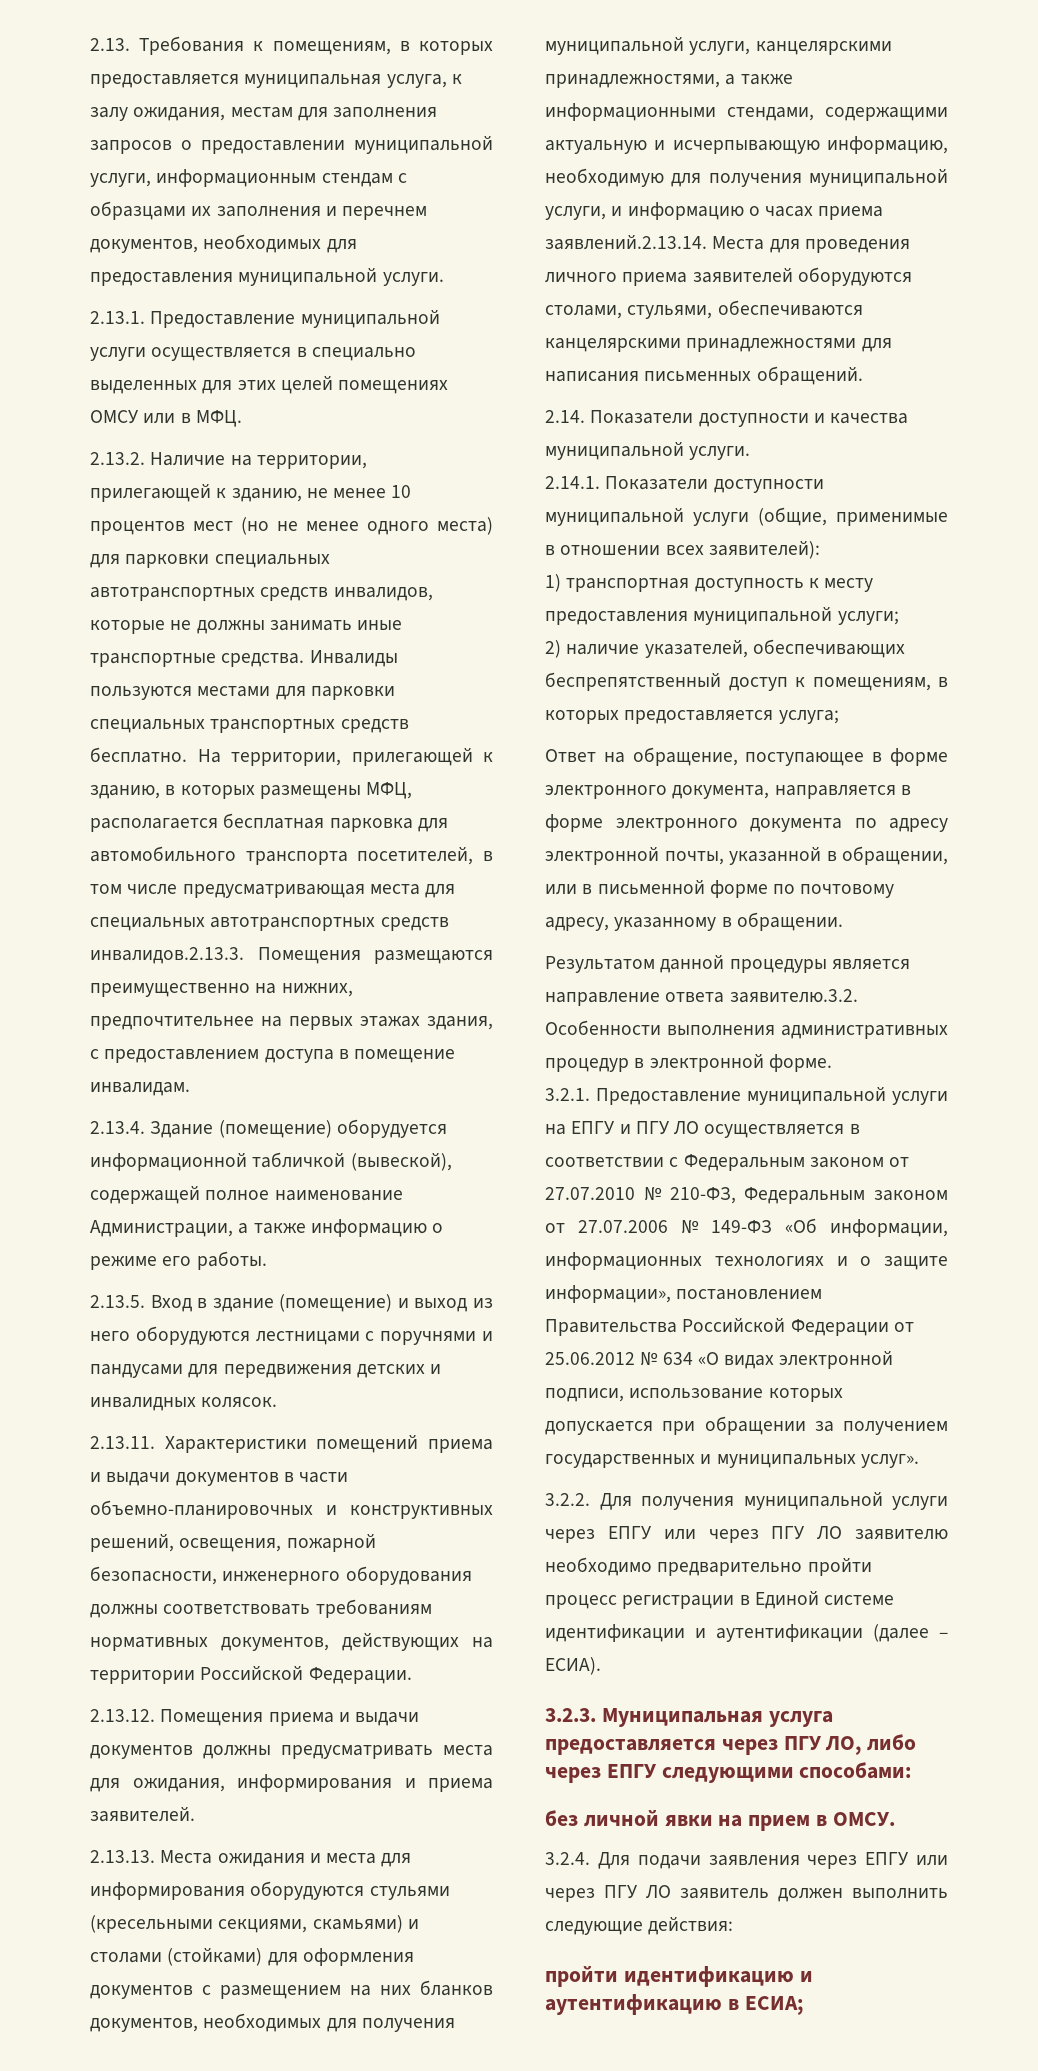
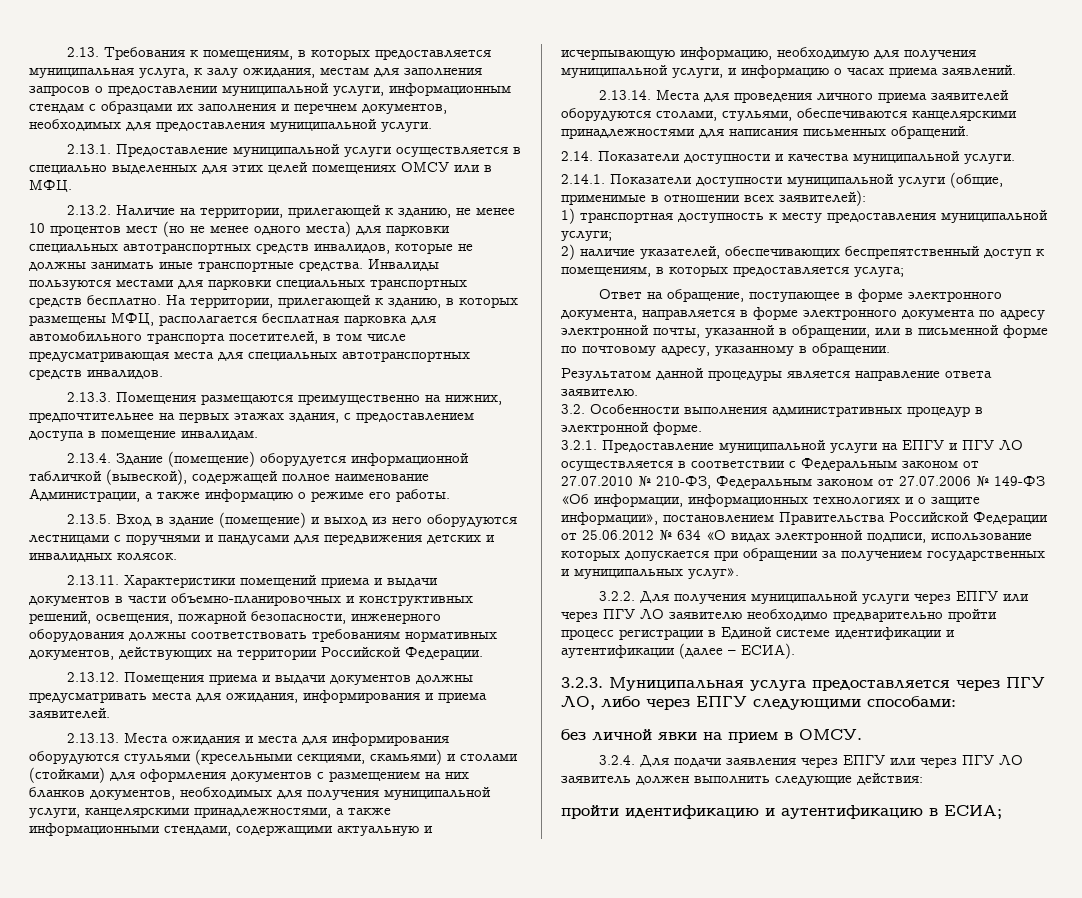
- На территории, прилегающей к зданию, в которых размещены МФЦ, располагается бесплатная парковка для автомобильного транспорта посетителей, в том числе предусматривающая места для специальных автотранспортных средств инвалидов.2.13.3. Помещения размещаются преимущественно на нижних, предпочтительнее на первых этажах здания, с предоставлением доступа в помещение инвалидам.
+ На территории, прилегающей к зданию, в которых размещены МФЦ, располагается бесплатная парковка для автомобильного транспорта посетителей, в том числе предусматривающая места для специальных автотранспортных средств инвалидов.
+ 2.13.3. Помещения размещаются преимущественно на нижних, предпочтительнее на первых этажах здания, с предоставлением доступа в помещение инвалидам.
- 2.13.13. Места ожидания и места для информирования оборудуются стульями (кресельными секциями, скамьями) и столами (стойками) для оформления документов с размещением на них бланков документов, необходимых для получения муниципальной услуги, канцелярскими принадлежностями, а также информационными стендами, содержащими актуальную и исчерпывающую информацию, необходимую для получения муниципальной услуги, и информацию о часах приема заявлений.2.13.14. Места для проведения личного приема заявителей оборудуются столами, стульями, обеспечиваются канцелярскими принадлежностями для написания письменных обращений.
+ 2.13.13. Места ожидания и места для информирования оборудуются стульями (кресельными секциями, скамьями) и столами (стойками) для оформления документов с размещением на них бланков документов, необходимых для получения муниципальной услуги, канцелярскими принадлежностями, а также информационными стендами, содержащими актуальную и исчерпывающую информацию, необходимую для получения муниципальной услуги, и информацию о часах приема заявлений.
+ 2.13.14. Места для проведения личного приема заявителей оборудуются столами, стульями, обеспечиваются канцелярскими принадлежностями для написания письменных обращений.
- Результатом данной процедуры является направление ответа заявителю.3.2. Особенности выполнения административных процедур в электронной форме.
+ Результатом данной процедуры является направление ответа заявителю.
+ 3.2. Особенности выполнения административных процедур в электронной форме.

